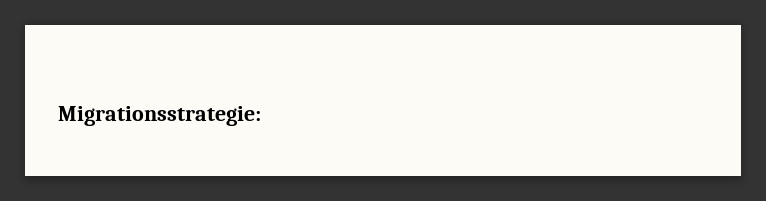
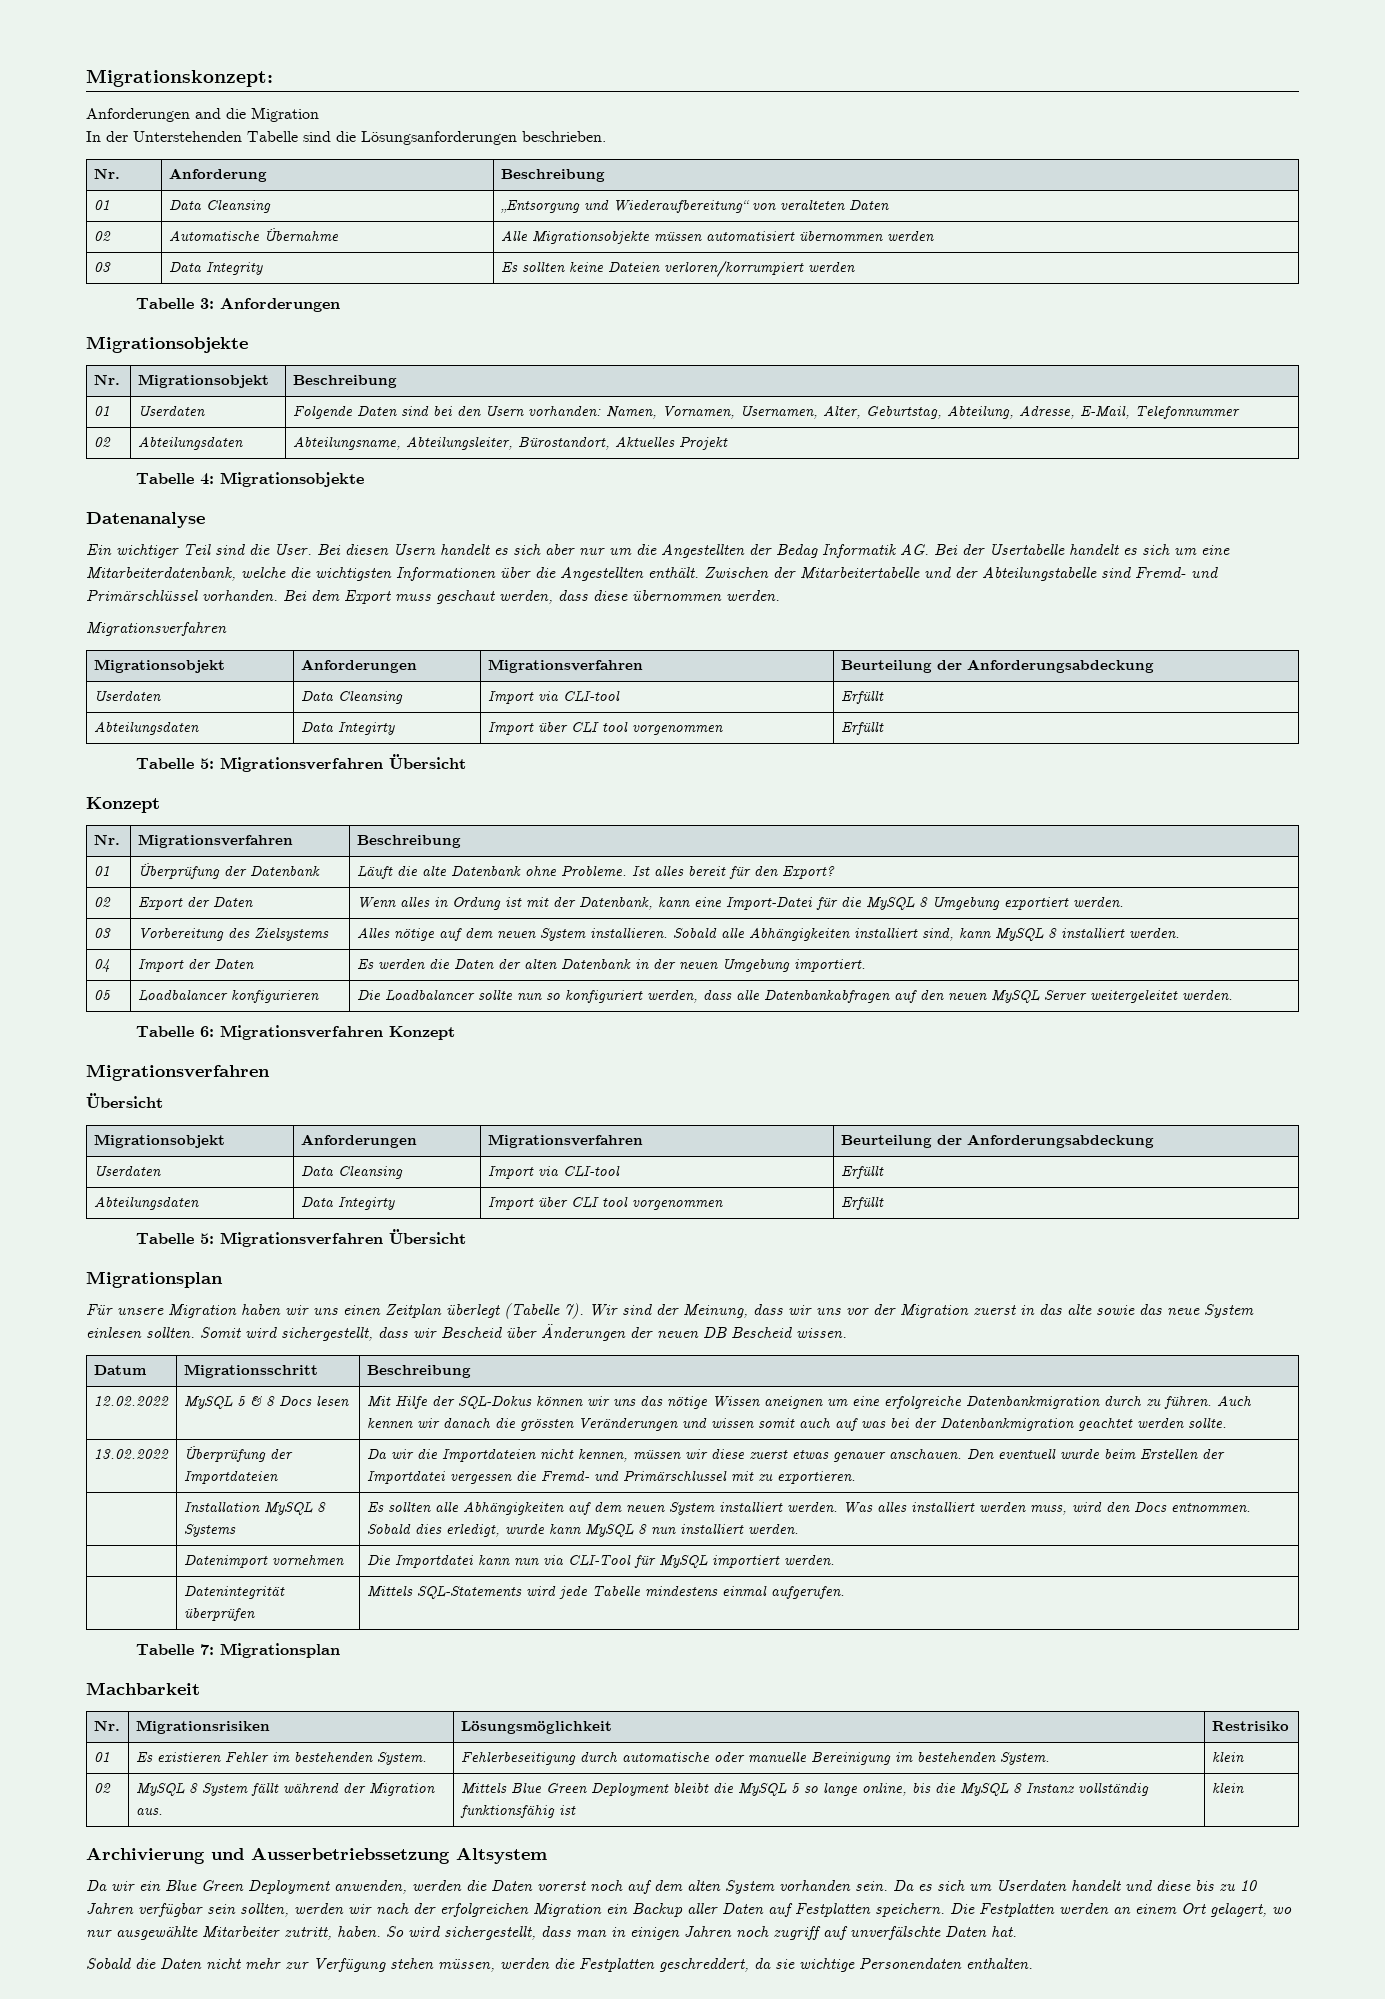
- Migrationsstrategie:
+ Migrationskonzept:
+ Anforderungen and die Migration
+ In der Unterstehenden Tabelle sind die Lösungsanforderungen beschrieben.
+ Nr. | Anforderung | Beschreibung
+ 01 | Data Cleansing | „Entsorgung und Wiederaufbereitung“ von veralteten Daten
+ 02 | Automatische Übernahme | Alle Migrationsobjekte müssen automatisiert übernommen werden
+ 03 | Data Integrity | Es sollten keine Dateien verloren/korrumpiert werden
+ Tabelle 3: Anforderungen
+ Migrationsobjekte
+ Nr. | Migrationsobjekt | Beschreibung
+ 01 | Userdaten | Folgende Daten sind bei den Usern vorhanden: Namen, Vornamen, Usernamen, Alter, Geburtstag, Abteilung, Adresse, E-Mail, Telefonnummer
+ 02 | Abteilungsdaten | Abteilungsname, Abteilungsleiter, Bürostandort, Aktuelles Projekt
+ Tabelle 4: Migrationsobjekte
+ Datenanalyse
+ Ein wichtiger Teil sind die User. Bei diesen Usern handelt es sich aber nur um die Angestellten der Bedag Informatik AG. Bei der Usertabelle handelt es sich um eine Mitarbeiterdatenbank, welche die wichtigsten Informationen über die Angestellten enthält. Zwischen der Mitarbeitertabelle und der Abteilungstabelle sind Fremd- und Primärschlüssel vorhanden. Bei dem Export muss geschaut werden, dass diese übernommen werden.
+ Migrationsverfahren
+ Migrationsobjekt | Anforderungen | Migrationsverfahren | Beurteilung der Anforderungsabdeckung
+ Userdaten | Data Cleansing | Import via CLI-tool | Erfüllt
+ Abteilungsdaten | Data Integirty | Import über CLI tool vorgenommen | Erfüllt
+ Tabelle 5: Migrationsverfahren Übersicht
+ Konzept
+ Nr. | Migrationsverfahren | Beschreibung
+ 01 | Überprüfung der Datenbank | Läuft die alte Datenbank ohne Probleme. Ist alles bereit für den Export?
+ 02 | Export der Daten | Wenn alles in Ordung ist mit der Datenbank, kann eine Import-Datei für die MySQL 8 Umgebung exportiert werden.
+ 03 | Vorbereitung des Zielsystems | Alles nötige auf dem neuen System installieren. Sobald alle Abhängigkeiten installiert sind, kann MySQL 8 installiert werden.
+ 04 | Import der Daten | Es werden die Daten der alten Datenbank in der neuen Umgebung importiert.
+ 05 | Loadbalancer konfigurieren | Die Loadbalancer sollte nun so konfiguriert werden, dass alle Datenbankabfragen auf den neuen MySQL Server weitergeleitet werden.
+ Tabelle 6: Migrationsverfahren Konzept
+ Migrationsverfahren
+ Übersicht
+ Migrationsobjekt | Anforderungen | Migrationsverfahren | Beurteilung der Anforderungsabdeckung
+ Userdaten | Data Cleansing | Import via CLI-tool | Erfüllt
+ Abteilungsdaten | Data Integirty | Import über CLI tool vorgenommen | Erfüllt
+ Tabelle 5: Migrationsverfahren Übersicht
+ Migrationsplan
+ Für unsere Migration haben wir uns einen Zeitplan überlegt (Tabelle 7). Wir sind der Meinung, dass wir uns vor der Migration zuerst in das alte sowie das neue System einlesen sollten. Somit wird sichergestellt, dass wir Bescheid über Änderungen der neuen DB Bescheid wissen.
+ Datum | Migrationsschritt | Beschreibung
+ 12.02.2022 | MySQL 5 & 8 Docs lesen | Mit Hilfe der SQL-Dokus können wir uns das nötige Wissen aneignen um eine erfolgreiche Datenbankmigration durch zu führen. Auch kennen wir danach die grössten Veränderungen und wissen somit auch auf was bei der Datenbankmigration geachtet werden sollte.
+ 13.02.2022 | Überprüfung der Importdateien | Da wir die Importdateien nicht kennen, müssen wir diese zuerst etwas genauer anschauen. Den eventuell wurde beim Erstellen der Importdatei vergessen die Fremd- und Primärschlussel mit zu exportieren.
+ | Installation MySQL 8 Systems | Es sollten alle Abhängigkeiten auf dem neuen System installiert werden. Was alles installiert werden muss, wird den Docs entnommen. Sobald dies erledigt, wurde kann MySQL 8 nun installiert werden.
+ | Datenimport vornehmen | Die Importdatei kann nun via CLI-Tool für MySQL importiert werden.
+ | Datenintegrität überprüfen | Mittels SQL-Statements wird jede Tabelle mindestens einmal aufgerufen.
+ Tabelle 7: Migrationsplan
+ Machbarkeit
+ Nr. | Migrationsrisiken | Lösungsmöglichkeit | Restrisiko
+ 01 | Es existieren Fehler im bestehenden System. | Fehlerbeseitigung durch automatische oder manuelle Bereinigung im bestehenden System. | klein
+ 02 | MySQL 8 System fällt während der Migration aus. | Mittels Blue Green Deployment bleibt die MySQL 5 so lange online, bis die MySQL 8 Instanz vollständig funktionsfähig ist | klein
+ Archivierung und Ausserbetriebssetzung Altsystem
+ Da wir ein Blue Green Deployment anwenden, werden die Daten vorerst noch auf dem alten System vorhanden sein. Da es sich um Userdaten handelt und diese bis zu 10 Jahren verfügbar sein sollten, werden wir nach der erfolgreichen Migration ein Backup aller Daten auf Festplatten speichern. Die Festplatten werden an einem Ort gelagert, wo nur ausgewählte Mitarbeiter zutritt, haben. So wird sichergestellt, dass man in einigen Jahren noch zugriff auf unverfälschte Daten hat.
+ Sobald die Daten nicht mehr zur Verfügung stehen müssen, werden die Festplatten geschreddert, da sie wichtige Personendaten enthalten.

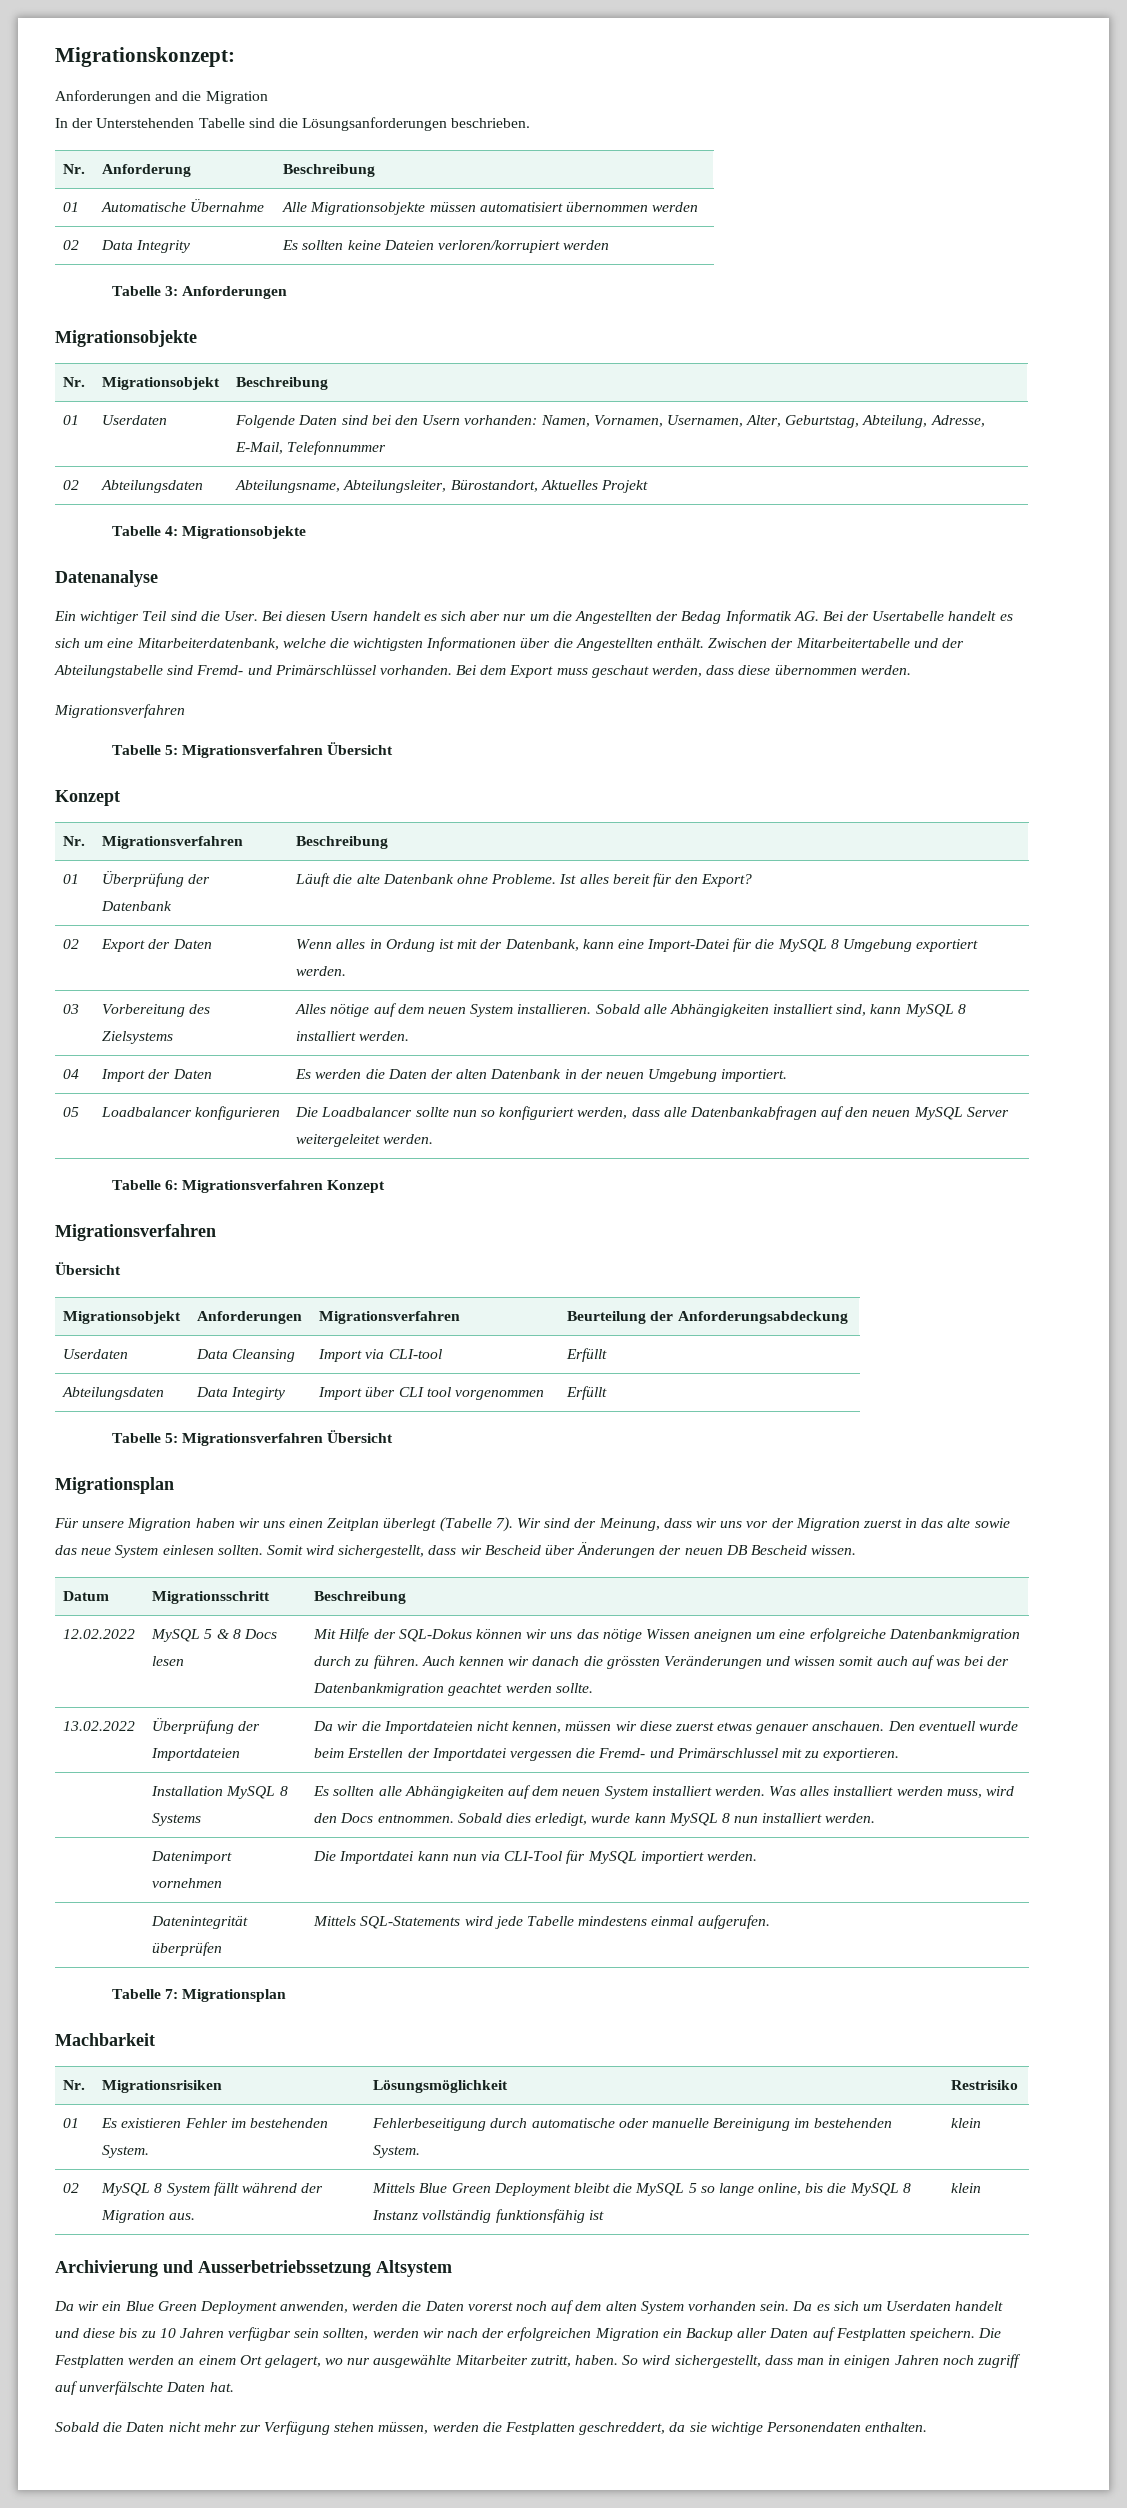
- 01 | Data Cleansing | „Entsorgung und Wiederaufbereitung“ von veralteten Daten
- 02 | Automatische Übernahme | Alle Migrationsobjekte müssen automatisiert übernommen werden
+ 01 | Automatische Übernahme | Alle Migrationsobjekte müssen automatisiert übernommen werden
- 03 | Data Integrity | Es sollten keine Dateien verloren/korrumpiert werden
+ 02 | Data Integrity | Es sollten keine Dateien verloren/korrupiert werden
  Bei dem Export muss geschaut werden, dass diese übernommen werden.
  Migrationsverfahren
- Migrationsobjekt | Anforderungen | Migrationsverfahren | Beurteilung der Anforderungsabdeckung
- Userdaten | Data Cleansing | Import via CLI-tool | Erfüllt
- Abteilungsdaten | Data Integirty | Import über CLI tool vorgenommen | Erfüllt

